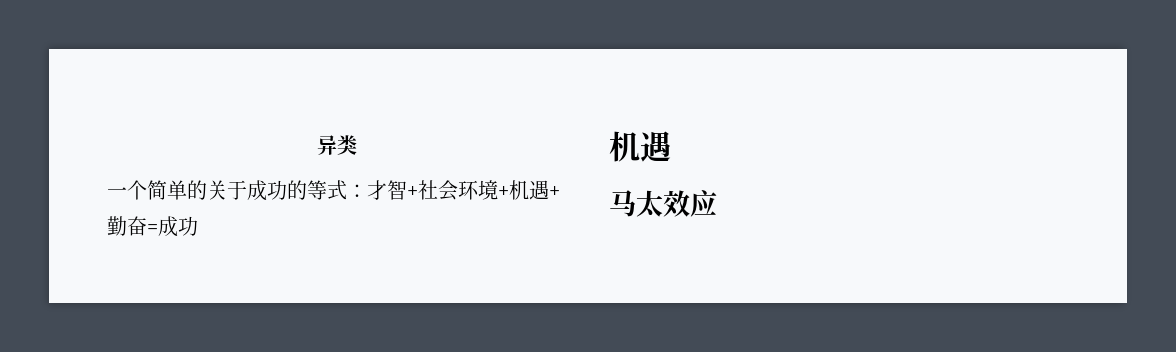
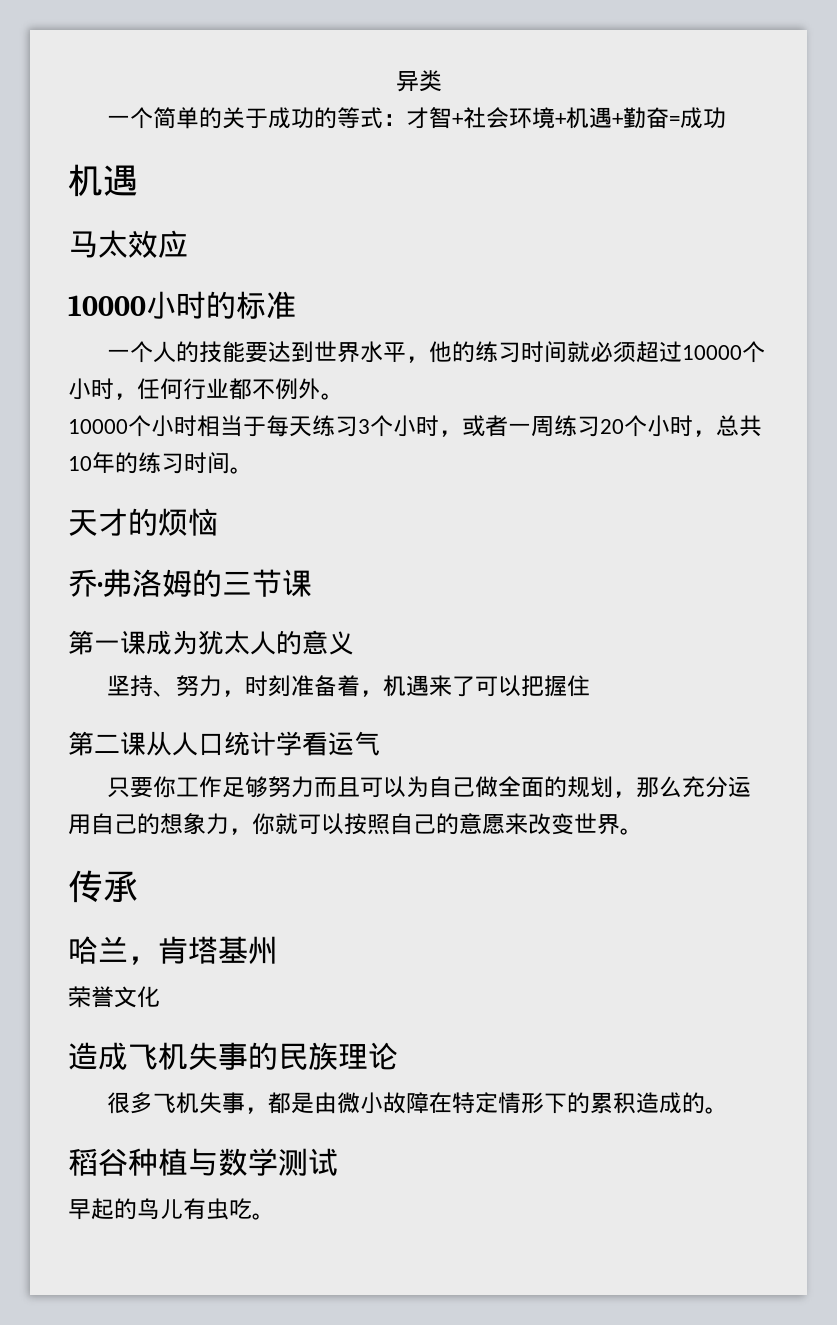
+ 10000小时的标准
+ 一个人的技能要达到世界水平，他的练习时间就必须超过10000个小时，任何行业都不例外。
+ 10000个小时相当于每天练习3个小时，或者一周练习20个小时，总共10年的练习时间。
+ 天才的烦恼
+ 乔·弗洛姆的三节课
+ 第一课成为犹太人的意义
+ 坚持、努力，时刻准备着，机遇来了可以把握住
+ 第二课从人口统计学看运气
+ 只要你工作足够努力而且可以为自己做全面的规划，那么充分运用自己的想象力，你就可以按照自己的意愿来改变世界。
+ 传承
+ 哈兰，肯塔基州
+ 荣誉文化
+ 造成飞机失事的民族理论
+ 很多飞机失事，都是由微小故障在特定情形下的累积造成的。
+ 稻谷种植与数学测试
+ 早起的鸟儿有虫吃。

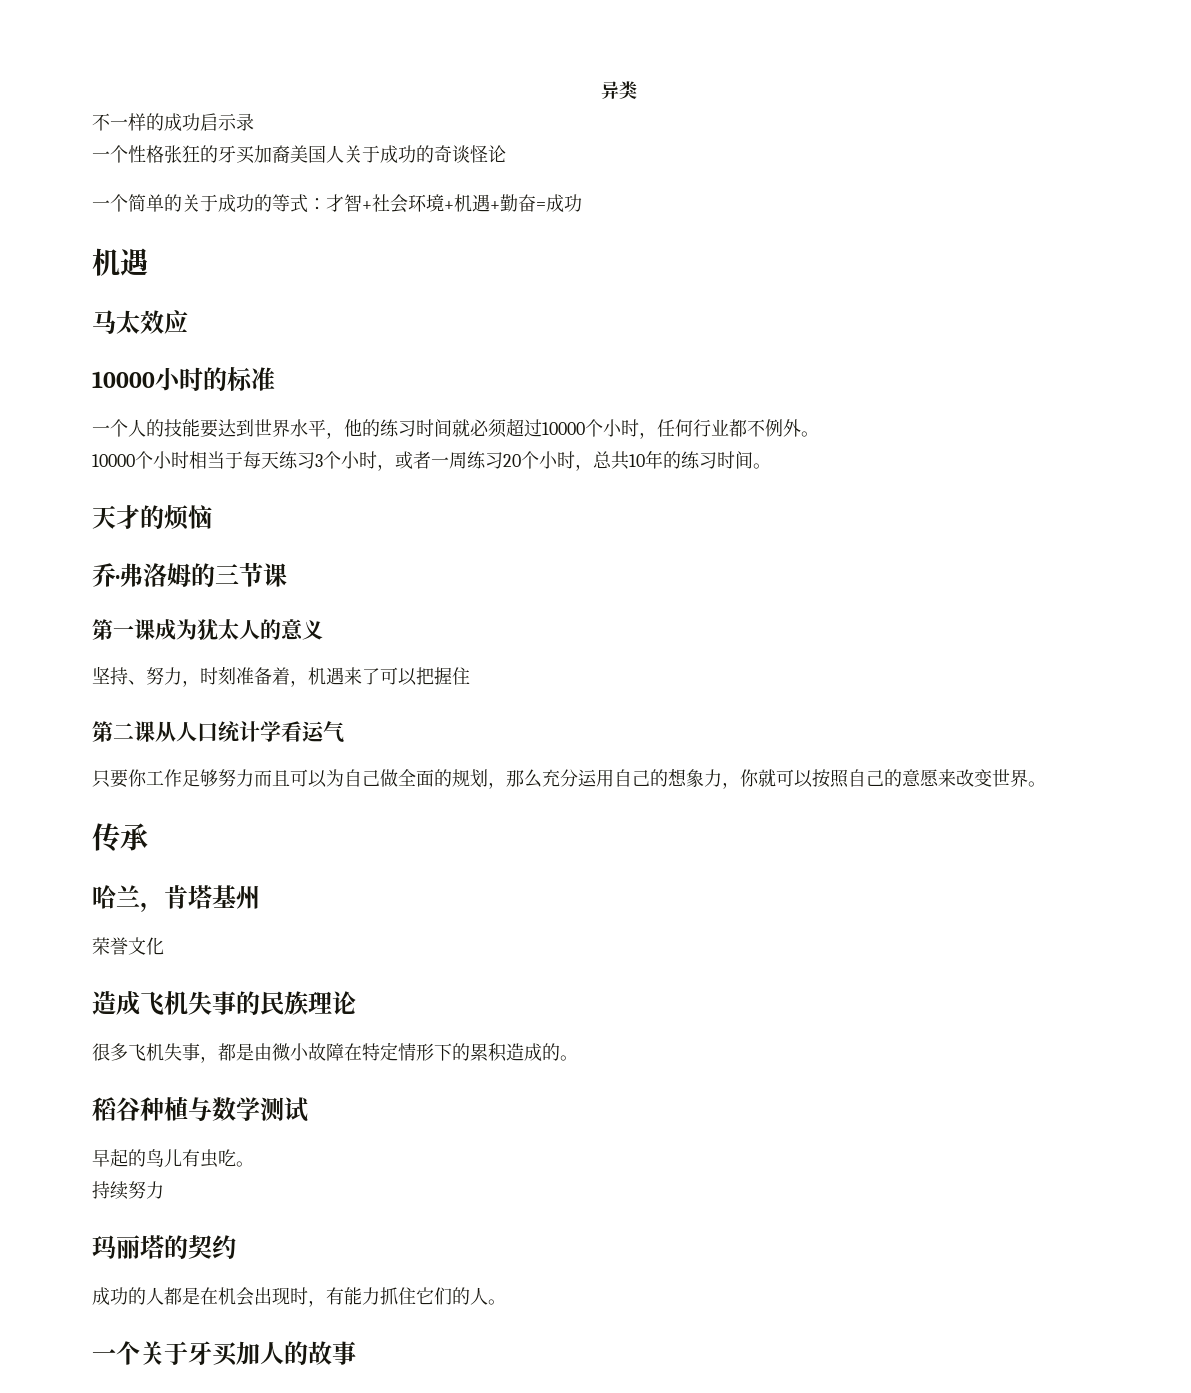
+ 不一样的成功启示录
+ 一个性格张狂的牙买加裔美国人关于成功的奇谈怪论
+ 持续努力
+ 玛丽塔的契约
+ 成功的人都是在机会出现时，有能力抓住它们的人。
+ 一个关于牙买加人的故事

